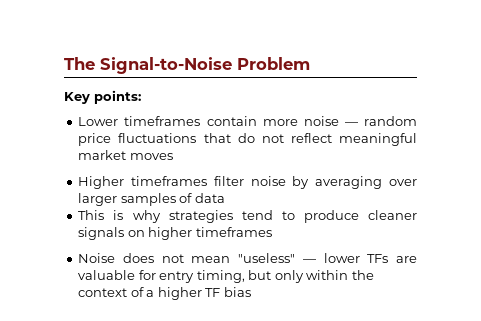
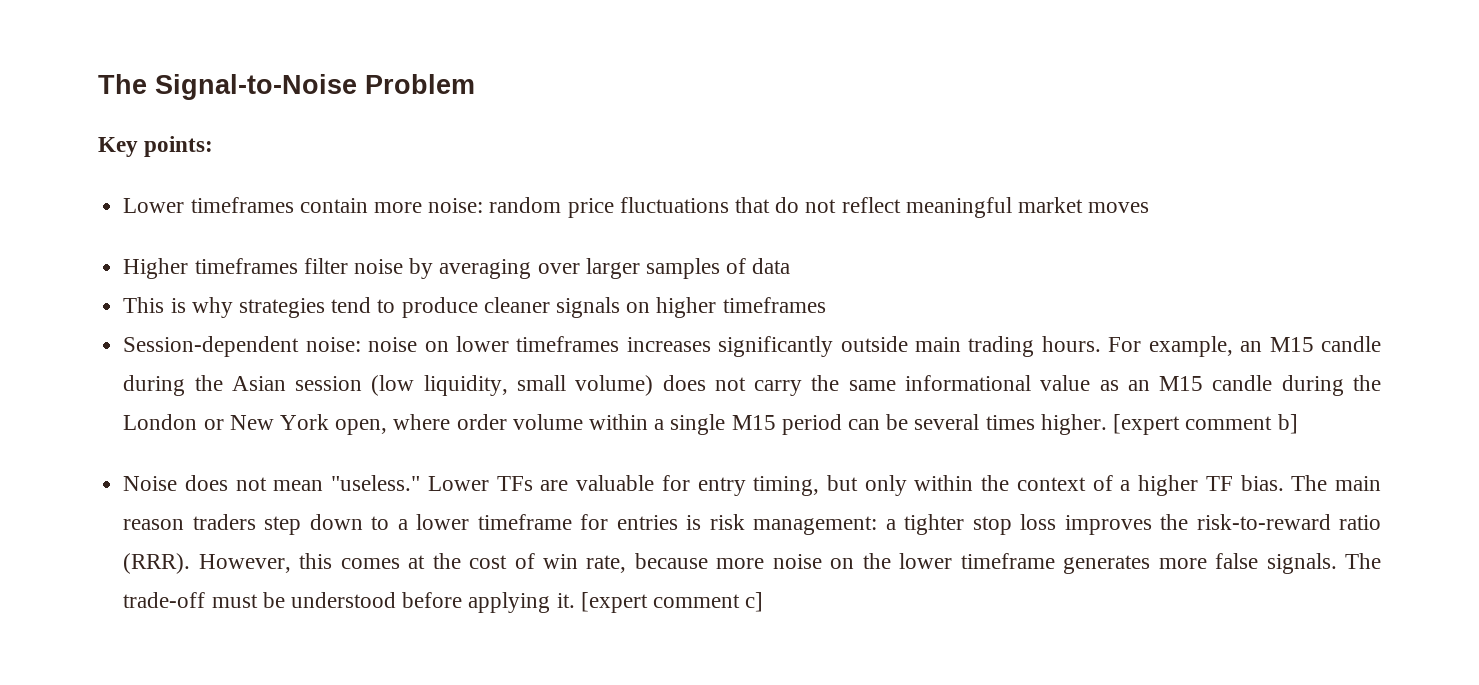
- Lower timeframes contain more noise — random price fluctuations that do not reflect meaningful market moves
+ Lower timeframes contain more noise: random price fluctuations that do not reflect meaningful market moves
+ Session-dependent noise: noise on lower timeframes increases significantly outside main trading hours. For example, an M15 candle during the Asian session (low liquidity, small volume) does not carry the same informational value as an M15 candle during the London or New York open, where order volume within a single M15 period can be several times higher. [expert comment b]
- Noise does not mean "useless" — lower TFs are valuable for entry timing, but only within the context of a higher TF bias
+ Noise does not mean "useless." Lower TFs are valuable for entry timing, but only within the context of a higher TF bias. The main reason traders step down to a lower timeframe for entries is risk management: a tighter stop loss improves the risk-to-reward ratio (RRR). However, this comes at the cost of win rate, because more noise on the lower timeframe generates more false signals. The trade-off must be understood before applying it. [expert comment c]

